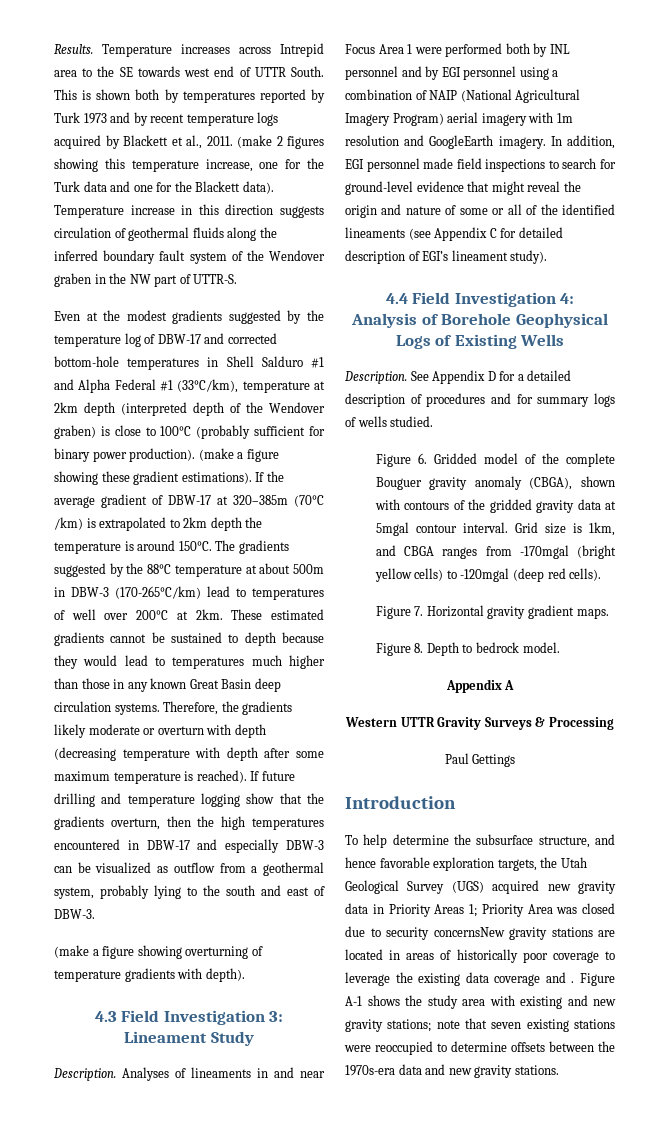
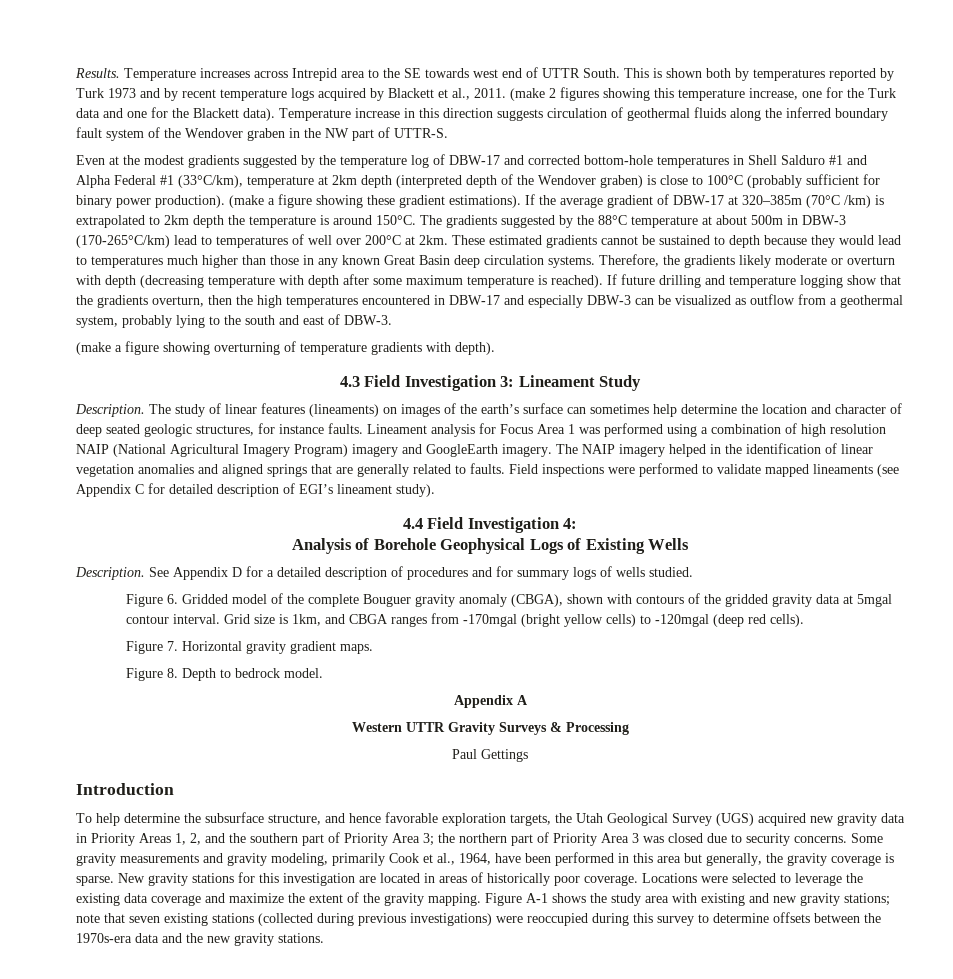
- Analyses of lineaments in and near Focus Area 1 were performed both by INL personnel and by EGI personnel using a combination of NAIP (National Agricultural Imagery Program) aerial imagery with 1m resolution and GoogleEarth imagery. In addition, EGI personnel made field inspections to search for ground-level evidence that might reveal the origin and nature of some or all of the identified lineaments (see Appendix C for detailed description of EGI’s lineament study).
+ The study of linear features (lineaments) on images of the earth’s surface can sometimes help determine the location and character of deep seated geologic structures, for instance faults. Lineament analysis for Focus Area 1 was performed using a combination of high resolution NAIP (National Agricultural Imagery Program) imagery and GoogleEarth imagery. The NAIP imagery helped in the identification of linear vegetation anomalies and aligned springs that are generally related to faults. Field inspections were performed to validate mapped lineaments (see Appendix C for detailed description of EGI’s lineament study).
- To help determine the subsurface structure, and hence favorable exploration targets, the Utah Geological Survey (UGS) acquired new gravity data in Priority Areas 1; Priority Area was closed due to security concernsNew gravity stations are located in areas of historically poor coverage to leverage the existing data coverage and .
+ To help determine the subsurface structure, and hence favorable exploration targets, the Utah Geological Survey (UGS) acquired new gravity data in Priority Areas 1, 2, and the southern part of Priority Area 3; the northern part of Priority Area 3 was closed due to security concerns. Some gravity measurements and gravity modeling, primarily Cook et al., 1964, have been performed in this area but generally, the gravity coverage is sparse. New gravity stations for this investigation are located in areas of historically poor coverage. Locations were selected to leverage the existing data coverage and maximize the extent of the gravity mapping.
- Figure A-1 shows the study area with existing and new gravity stations; note that seven existing stations were reoccupied to determine offsets between the 1970s-era data and new gravity stations.
+ Figure A-1 shows the study area with existing and new gravity stations; note that seven existing stations (collected during previous investigations) were reoccupied during this survey to determine offsets between the 1970s-era data and the new gravity stations.

